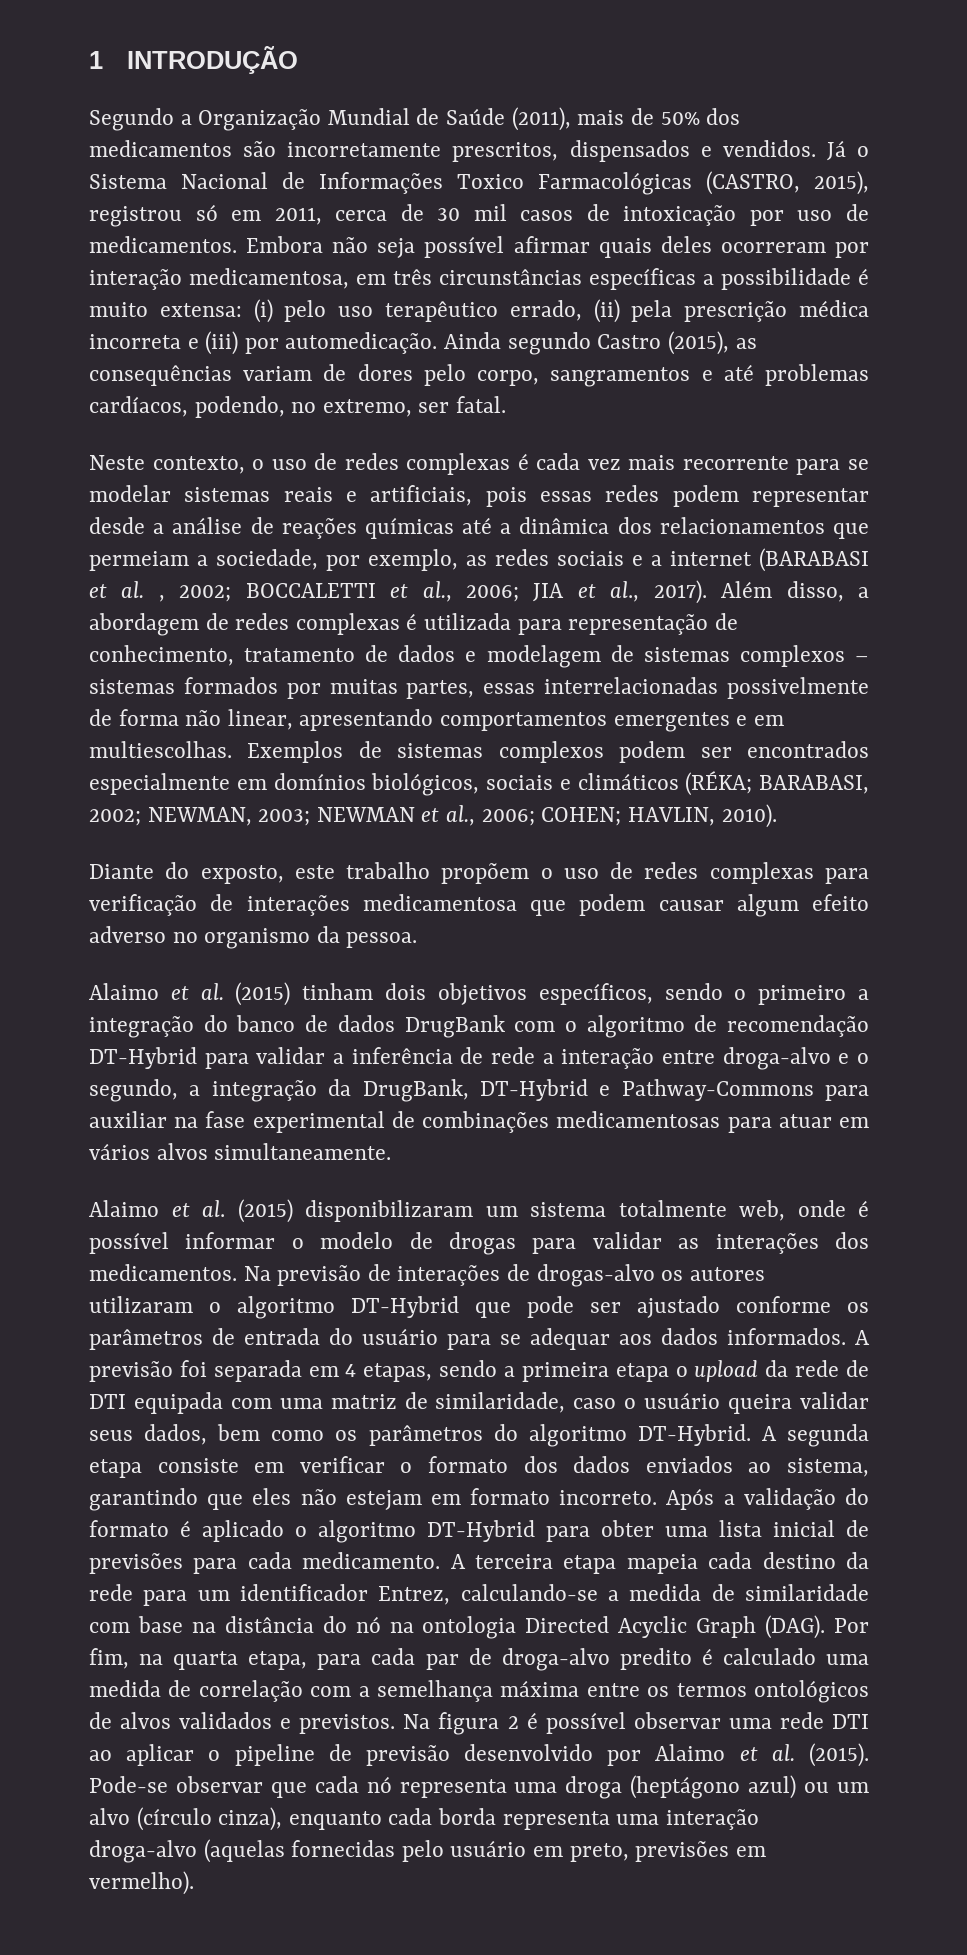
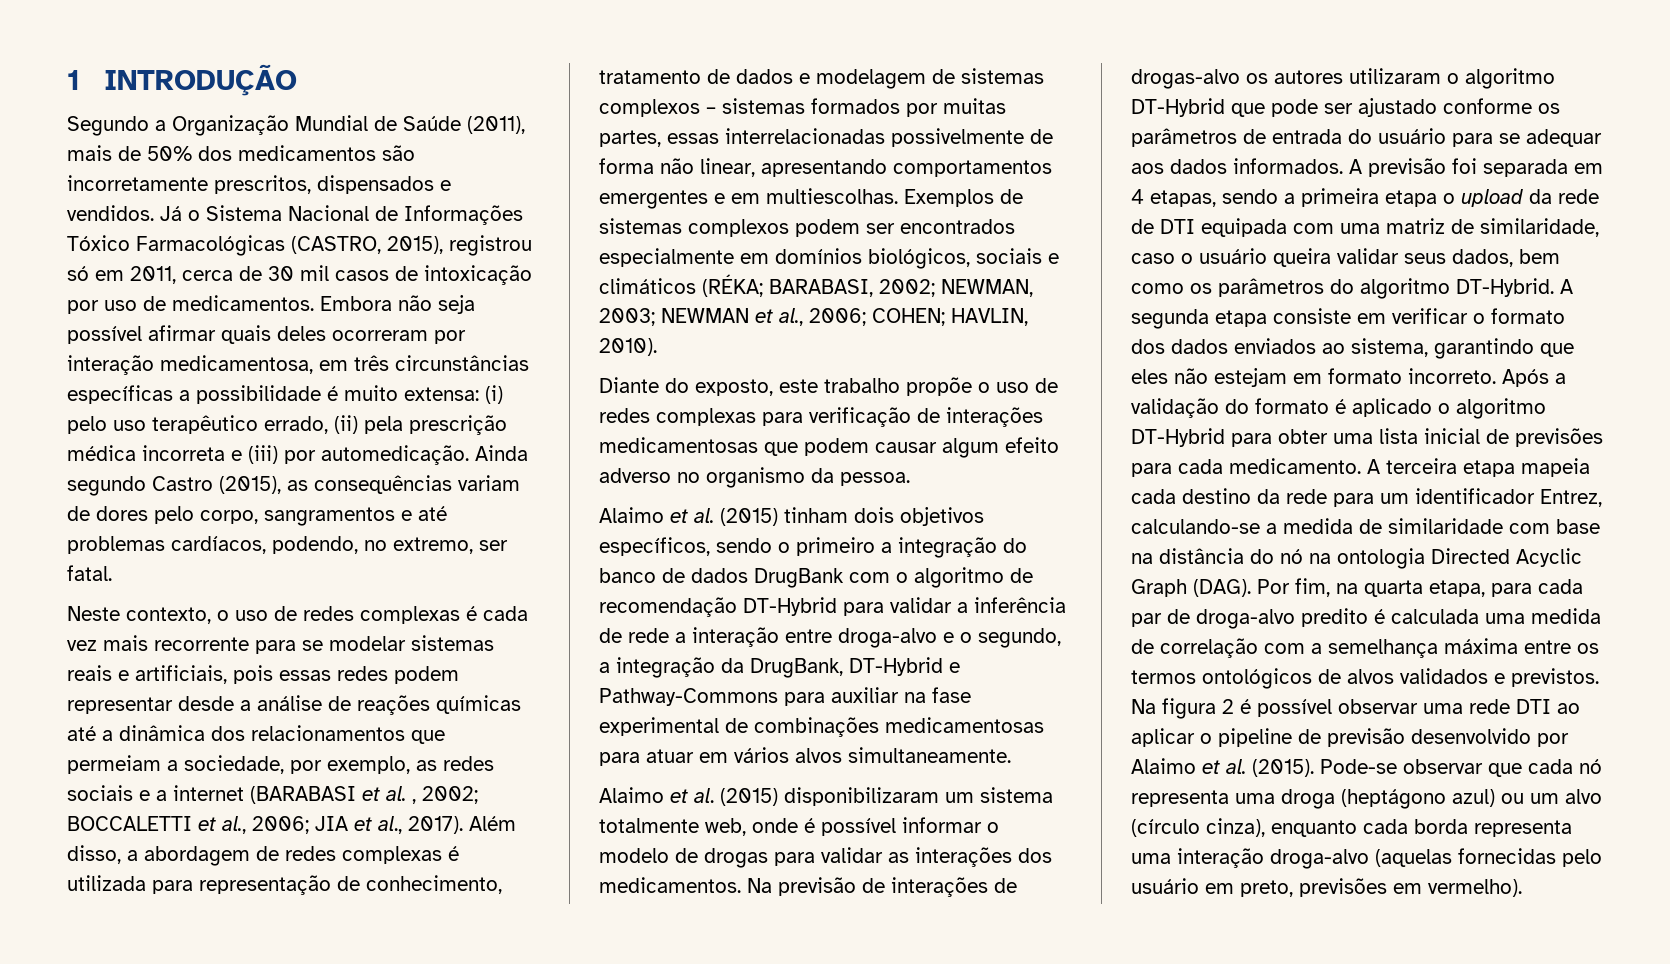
- Já o Sistema Nacional de Informações Toxico Farmacológicas (CASTRO, 2015), registrou só em 2011, cerca de 30 mil casos de intoxicação por uso de medicamentos.
+ Já o Sistema Nacional de Informações Tóxico Farmacológicas (CASTRO, 2015), registrou só em 2011, cerca de 30 mil casos de intoxicação por uso de medicamentos.
- Diante do exposto, este trabalho propõem o uso de redes complexas para verificação de interações medicamentosa que podem causar algum efeito adverso no organismo da pessoa.
+ Diante do exposto, este trabalho propõe o uso de redes complexas para verificação de interações medicamentosas que podem causar algum efeito adverso no organismo da pessoa.
- Por fim, na quarta etapa, para cada par de droga-alvo predito é calculado uma medida de correlação com a semelhança máxima entre os termos ontológicos de alvos validados e previstos.
+ Por fim, na quarta etapa, para cada par de droga-alvo predito é calculada uma medida de correlação com a semelhança máxima entre os termos ontológicos de alvos validados e previstos.

